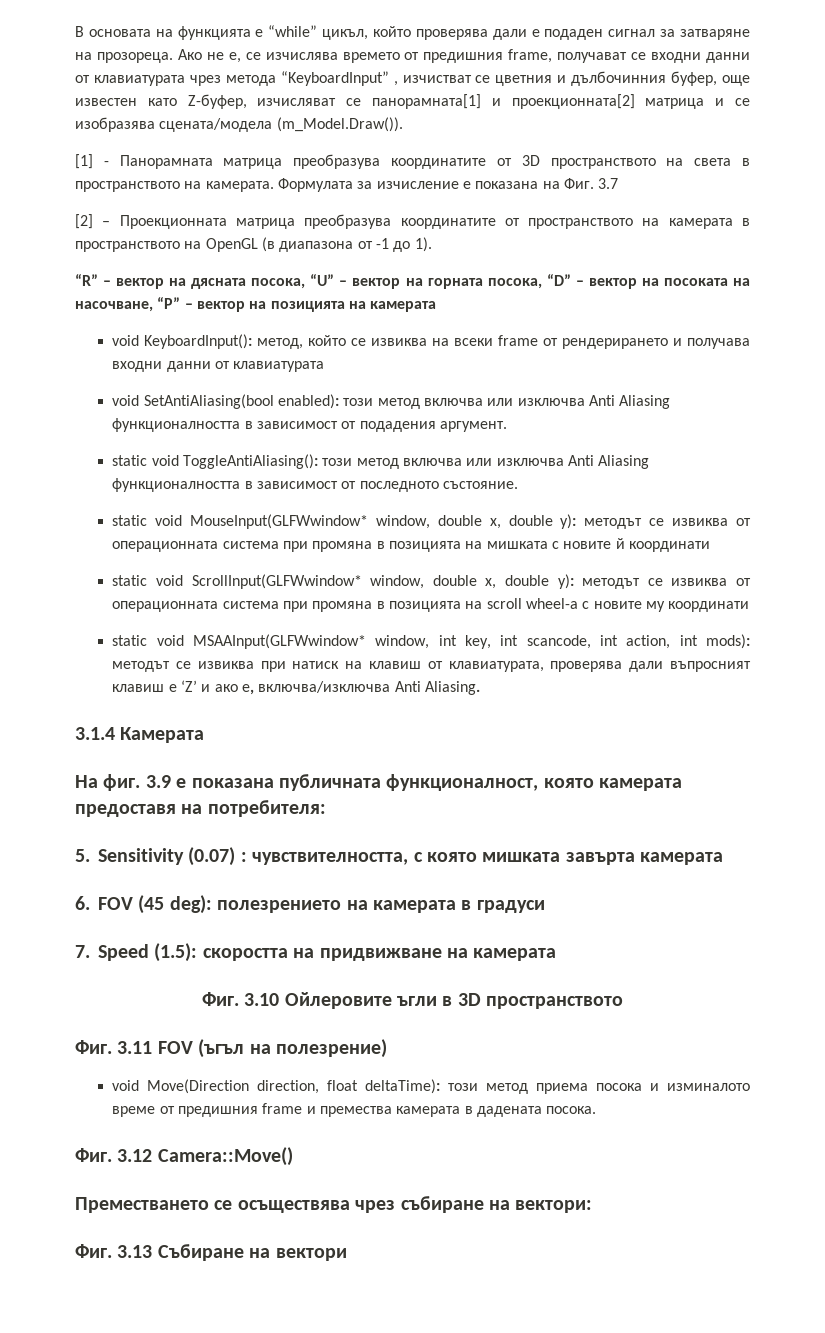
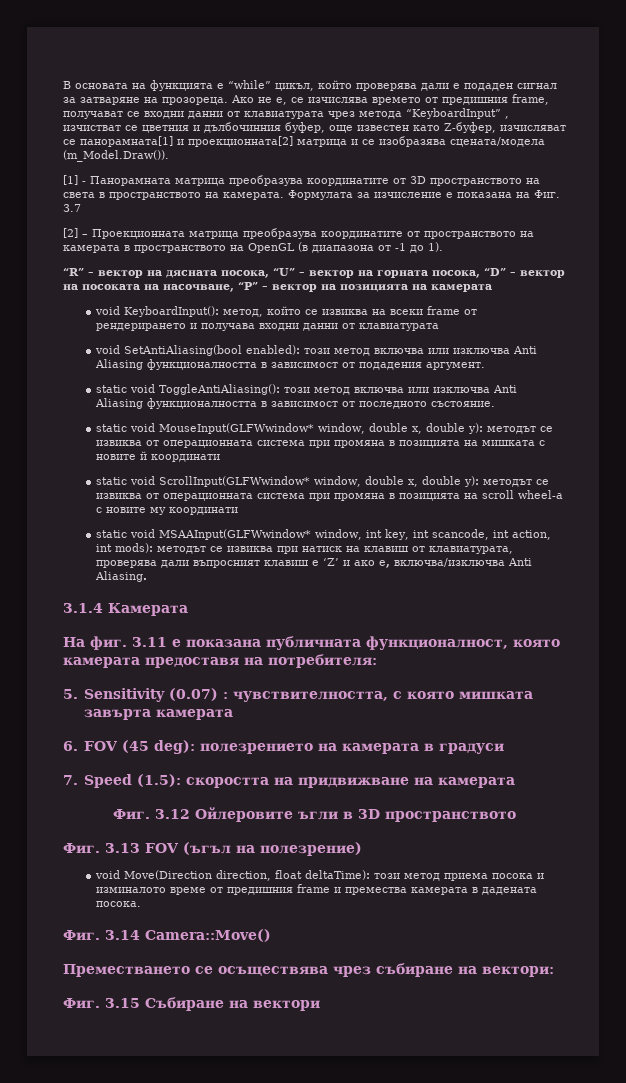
- 3.9 е показана публичната функционалност, която камерата предоставя на потребителя:
+ 3.11 е показана публичната функционалност, която камерата предоставя на потребителя:
- Фиг. 3.10 Ойлеровите ъгли в 3D пространството
+ Фиг. 3.12 Ойлеровите ъгли в 3D пространството
- Фиг. 3.11 FOV (ъгъл на полезрение)
+ Фиг. 3.13 FOV (ъгъл на полезрение)
- Фиг. 3.12 Camera::Move()
+ Фиг. 3.14 Camera::Move()
- Фиг. 3.13 Събиране на вектори
+ Фиг. 3.15 Събиране на вектори

